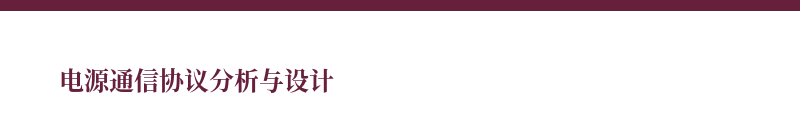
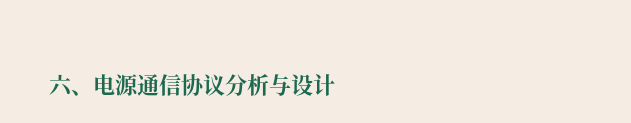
- 电源通信协议分析与设计
+ 六、电源通信协议分析与设计

